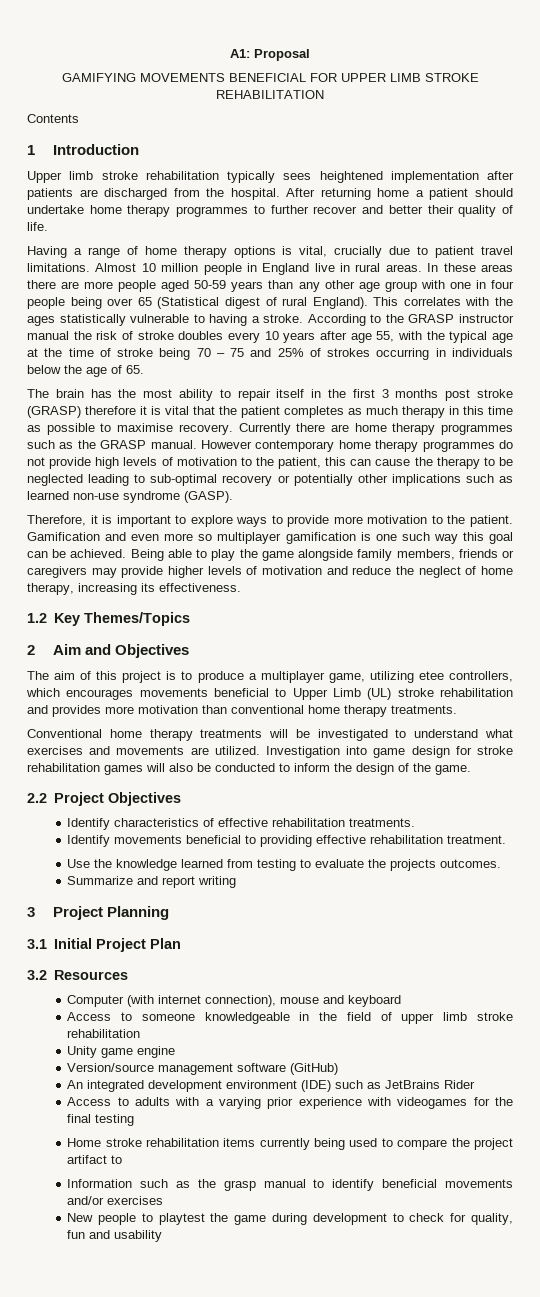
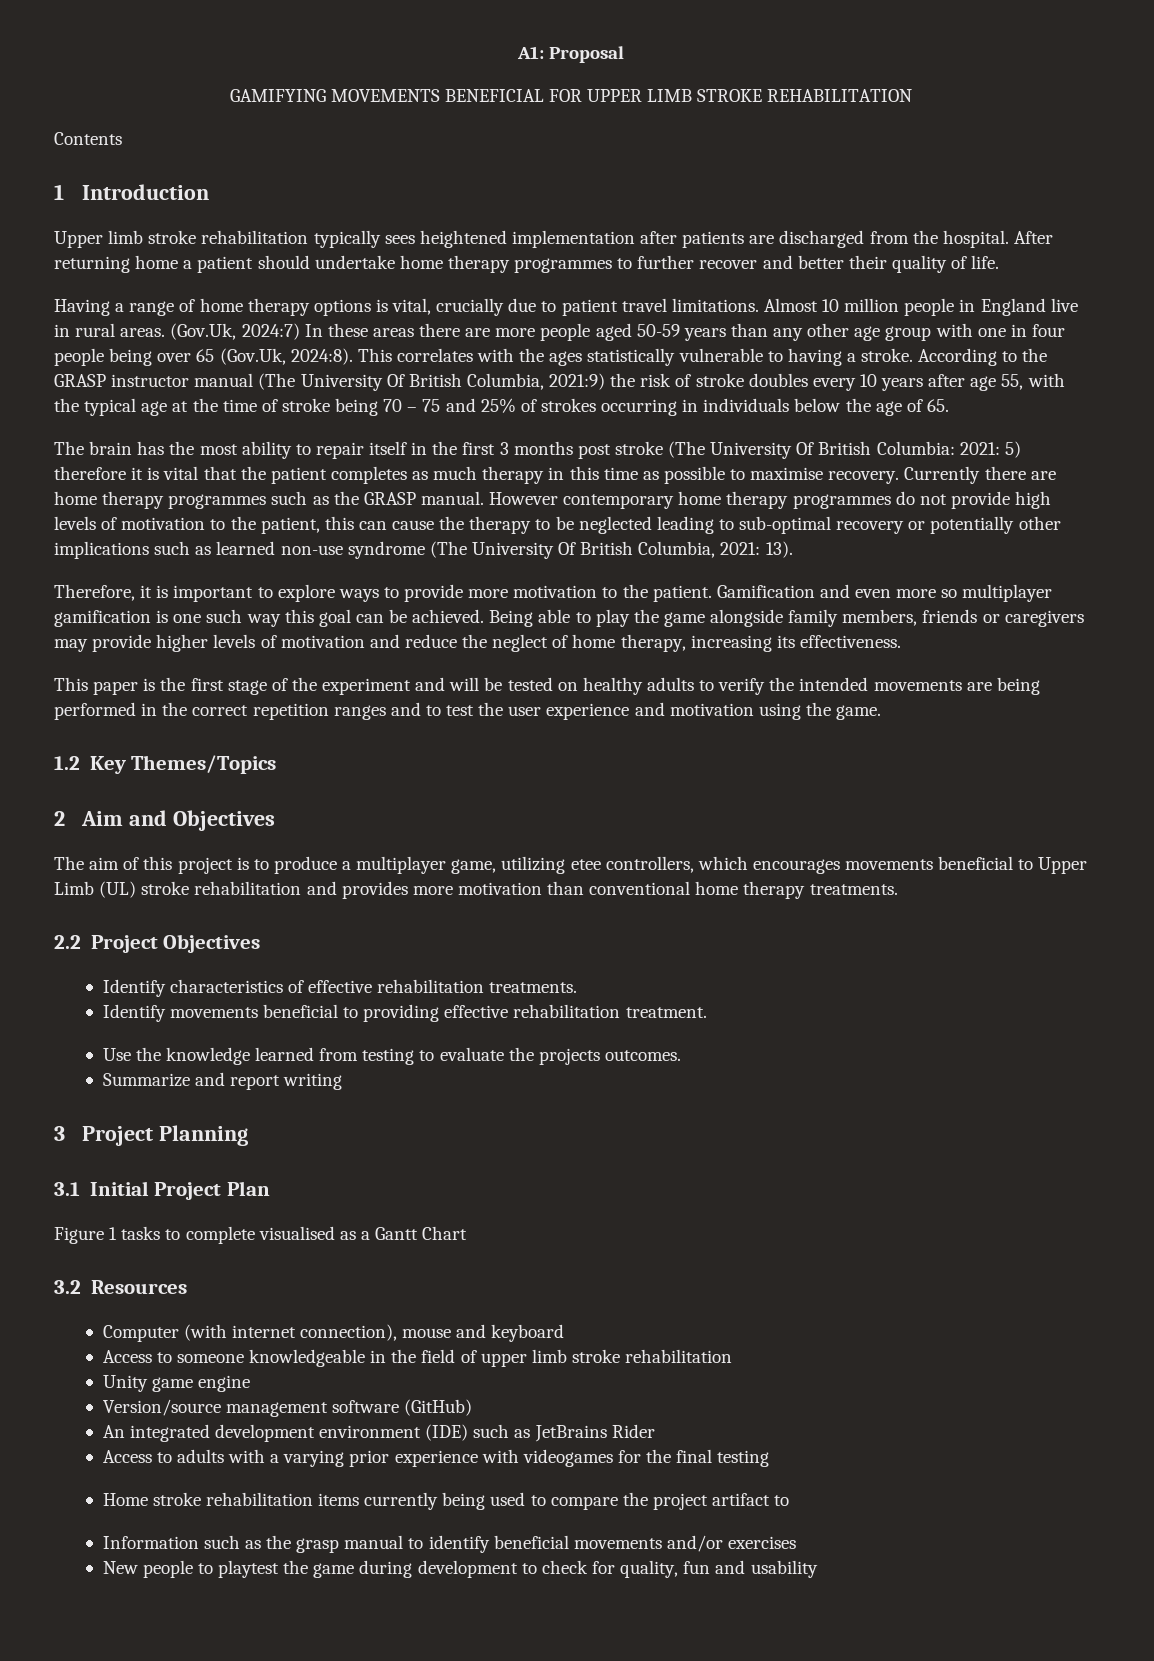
- In these areas there are more people aged 50-59 years than any other age group with one in four people being over 65 (Statistical digest of rural England).
+ (Gov.Uk, 2024:7) In these areas there are more people aged 50-59 years than any other age group with one in four people being over 65 (Gov.Uk, 2024:8).
- According to the GRASP instructor manual the risk of stroke doubles every 10 years after age 55, with the typical age at the time of stroke being 70 – 75 and 25% of strokes occurring in individuals below the age of 65.
+ According to the GRASP instructor manual (The University Of British Columbia, 2021:9) the risk of stroke doubles every 10 years after age 55, with the typical age at the time of stroke being 70 – 75 and 25% of strokes occurring in individuals below the age of 65.
- The brain has the most ability to repair itself in the first 3 months post stroke (GRASP) therefore it is vital that the patient completes as much therapy in this time as possible to maximise recovery.
+ The brain has the most ability to repair itself in the first 3 months post stroke (The University Of British Columbia: 2021: 5) therefore it is vital that the patient completes as much therapy in this time as possible to maximise recovery.
- However contemporary home therapy programmes do not provide high levels of motivation to the patient, this can cause the therapy to be neglected leading to sub-optimal recovery or potentially other implications such as learned non-use syndrome (GASP).
+ However contemporary home therapy programmes do not provide high levels of motivation to the patient, this can cause the therapy to be neglected leading to sub-optimal recovery or potentially other implications such as learned non-use syndrome (The University Of British Columbia, 2021: 13).
+ This paper is the first stage of the experiment and will be tested on healthy adults to verify the intended movements are being performed in the correct repetition ranges and to test the user experience and motivation using the game.
- Conventional home therapy treatments will be investigated to understand what exercises and movements are utilized. Investigation into game design for stroke rehabilitation games will also be conducted to inform the design of the game.
+ Figure 1 tasks to complete visualised as a Gantt Chart

